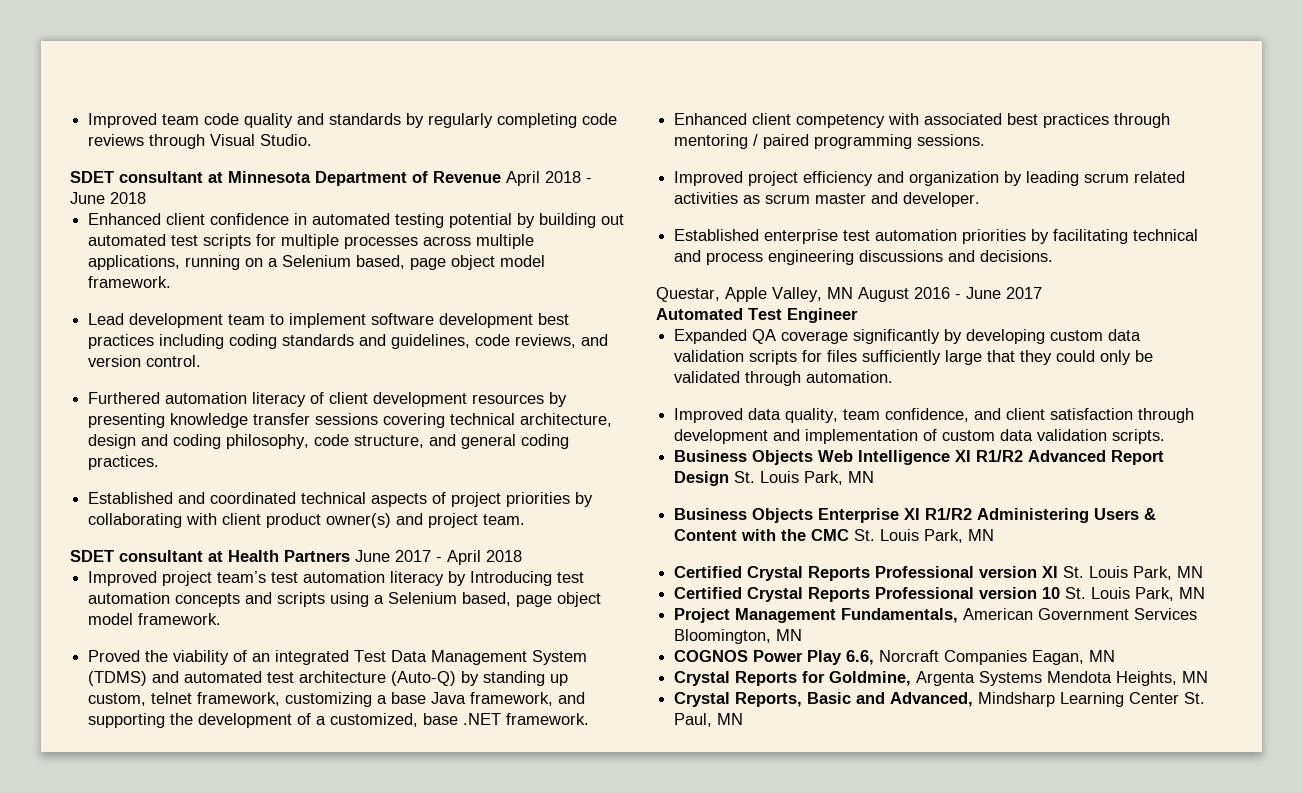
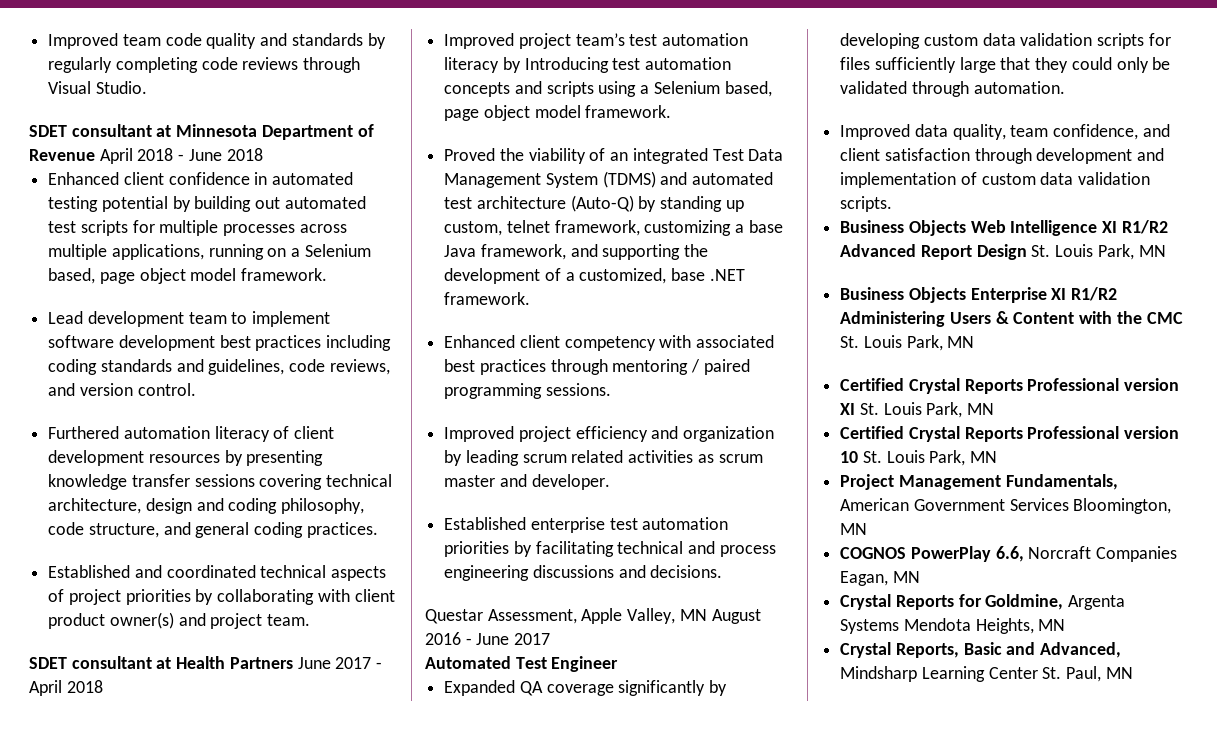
- Questar, Apple Valley, MN August 2016 - June 2017
+ Questar Assessment, Apple Valley, MN August 2016 - June 2017
- COGNOS Power Play 6.6, Norcraft Companies Eagan, MN
+ COGNOS PowerPlay 6.6, Norcraft Companies Eagan, MN

